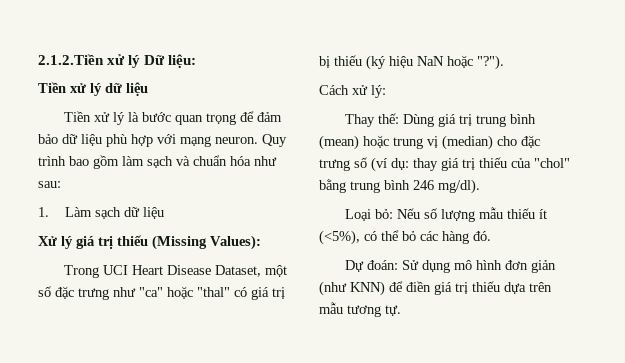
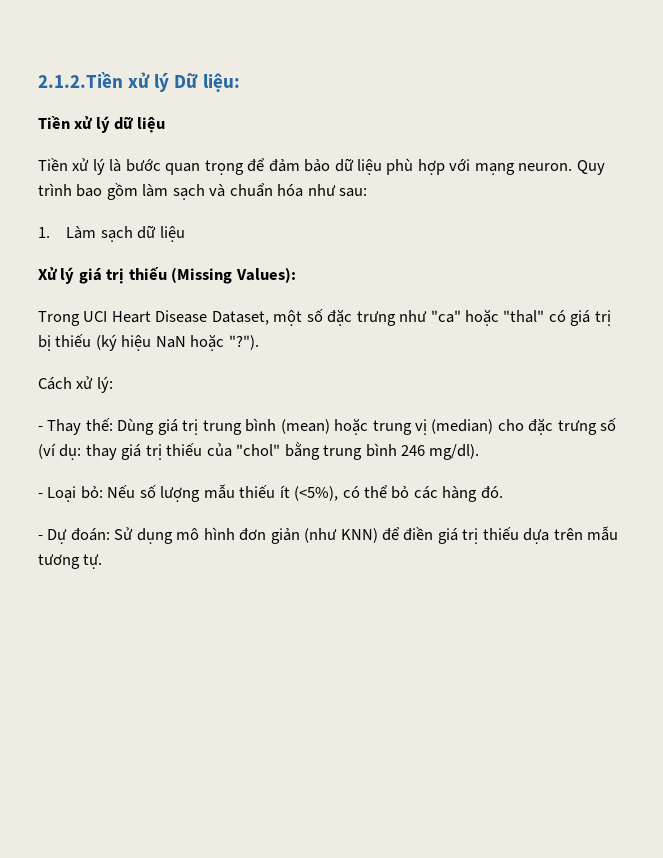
- Thay thế: Dùng giá trị trung bình (mean) hoặc trung vị (median) cho đặc trưng số (ví dụ: thay giá trị thiếu của "chol" bằng trung bình 246 mg/dl).
+ - Thay thế: Dùng giá trị trung bình (mean) hoặc trung vị (median) cho đặc trưng số (ví dụ: thay giá trị thiếu của "chol" bằng trung bình 246 mg/dl).
- Loại bỏ: Nếu số lượng mẫu thiếu ít (<5%), có thể bỏ các hàng đó.
+ - Loại bỏ: Nếu số lượng mẫu thiếu ít (<5%), có thể bỏ các hàng đó.
- Dự đoán: Sử dụng mô hình đơn giản (như KNN) để điền giá trị thiếu dựa trên mẫu tương tự.
+ - Dự đoán: Sử dụng mô hình đơn giản (như KNN) để điền giá trị thiếu dựa trên mẫu tương tự.

